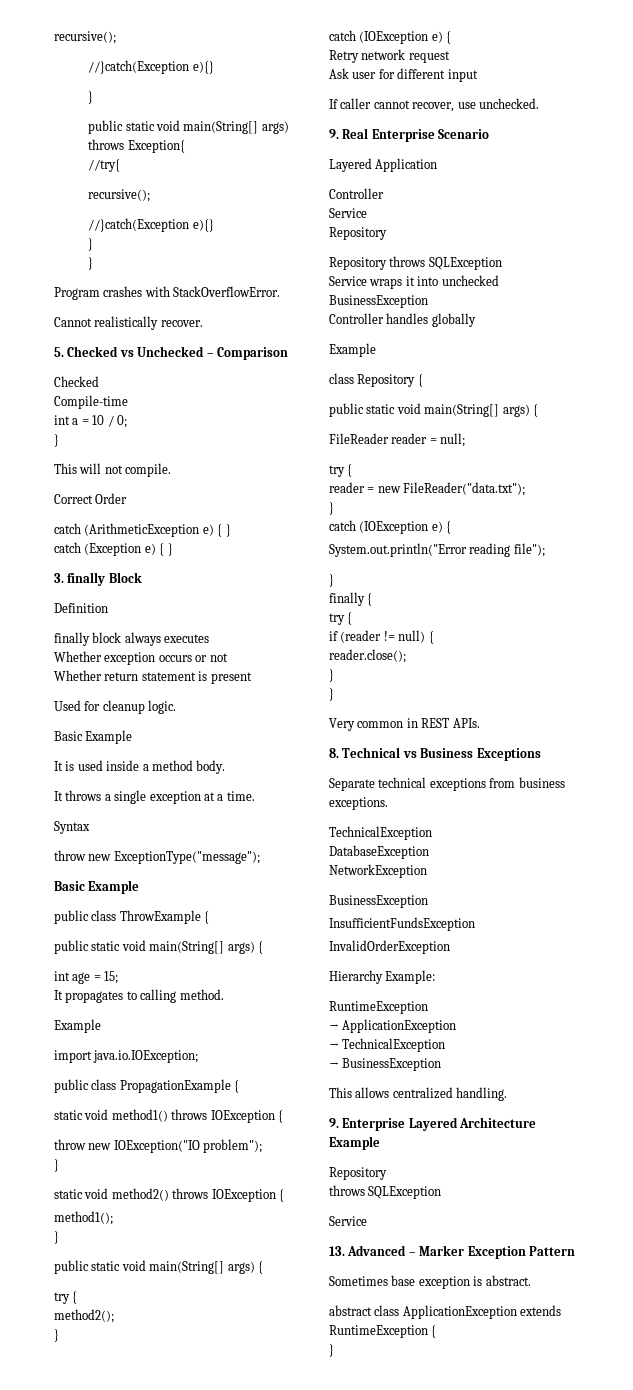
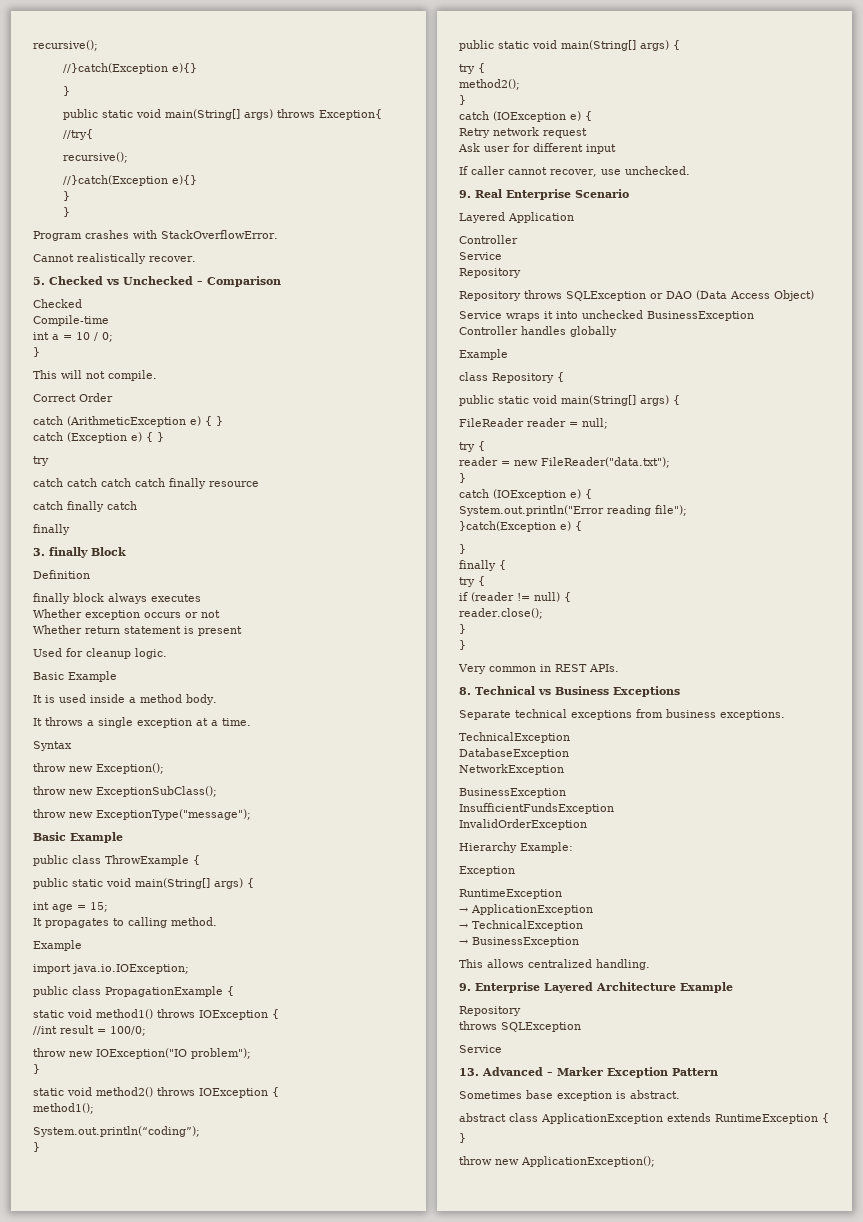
  catch (Exception e) { }
+ try
+ catch catch catch catch finally resource
+ catch finally catch
+ finally
+ throw new Exception();
+ throw new ExceptionSubClass();
+ //int result = 100/0;
+ System.out.println(“coding”);
- Repository throws SQLException
+ Repository throws SQLException or DAO (Data Access Object)
+ }catch(Exception e) {
  Hierarchy Example:
+ Exception
+ throw new ApplicationException();

